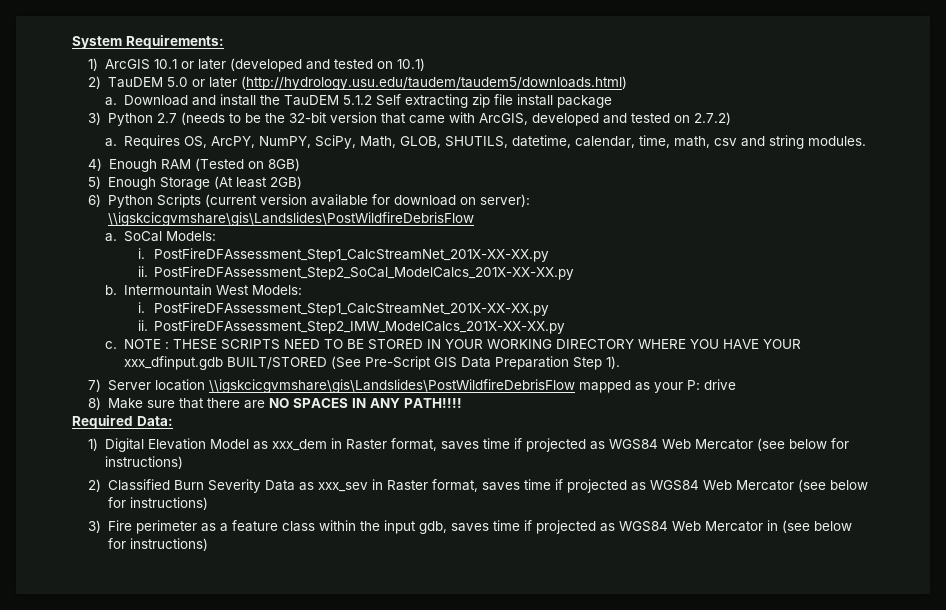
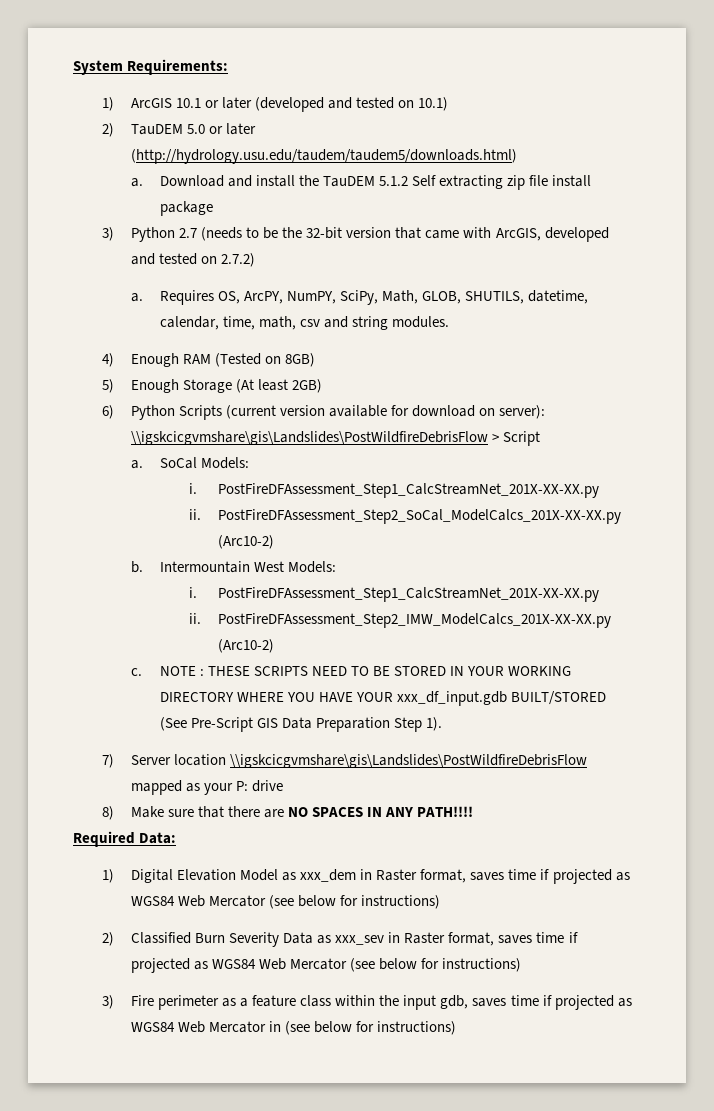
- 6) Python Scripts (current version available for download on server): \\igskcicgvmshare\gis\Landslides\PostWildfireDebrisFlow
+ 6) Python Scripts (current version available for download on server): \\igskcicgvmshare\gis\Landslides\PostWildfireDebrisFlow > Script
- PostFireDFAssessment_Step2_SoCal_ModelCalcs_201X-XX-XX.py
+ PostFireDFAssessment_Step2_SoCal_ModelCalcs_201X-XX-XX.py (Arc10-2)
- PostFireDFAssessment_Step2_IMW_ModelCalcs_201X-XX-XX.py
+ PostFireDFAssessment_Step2_IMW_ModelCalcs_201X-XX-XX.py (Arc10-2)
- NOTE : THESE SCRIPTS NEED TO BE STORED IN YOUR WORKING DIRECTORY WHERE YOU HAVE YOUR xxx_dfinput.gdb BUILT/STORED (See Pre-Script GIS Data Preparation Step 1).
+ NOTE : THESE SCRIPTS NEED TO BE STORED IN YOUR WORKING DIRECTORY WHERE YOU HAVE YOUR xxx_df_input.gdb BUILT/STORED (See Pre-Script GIS Data Preparation Step 1).

